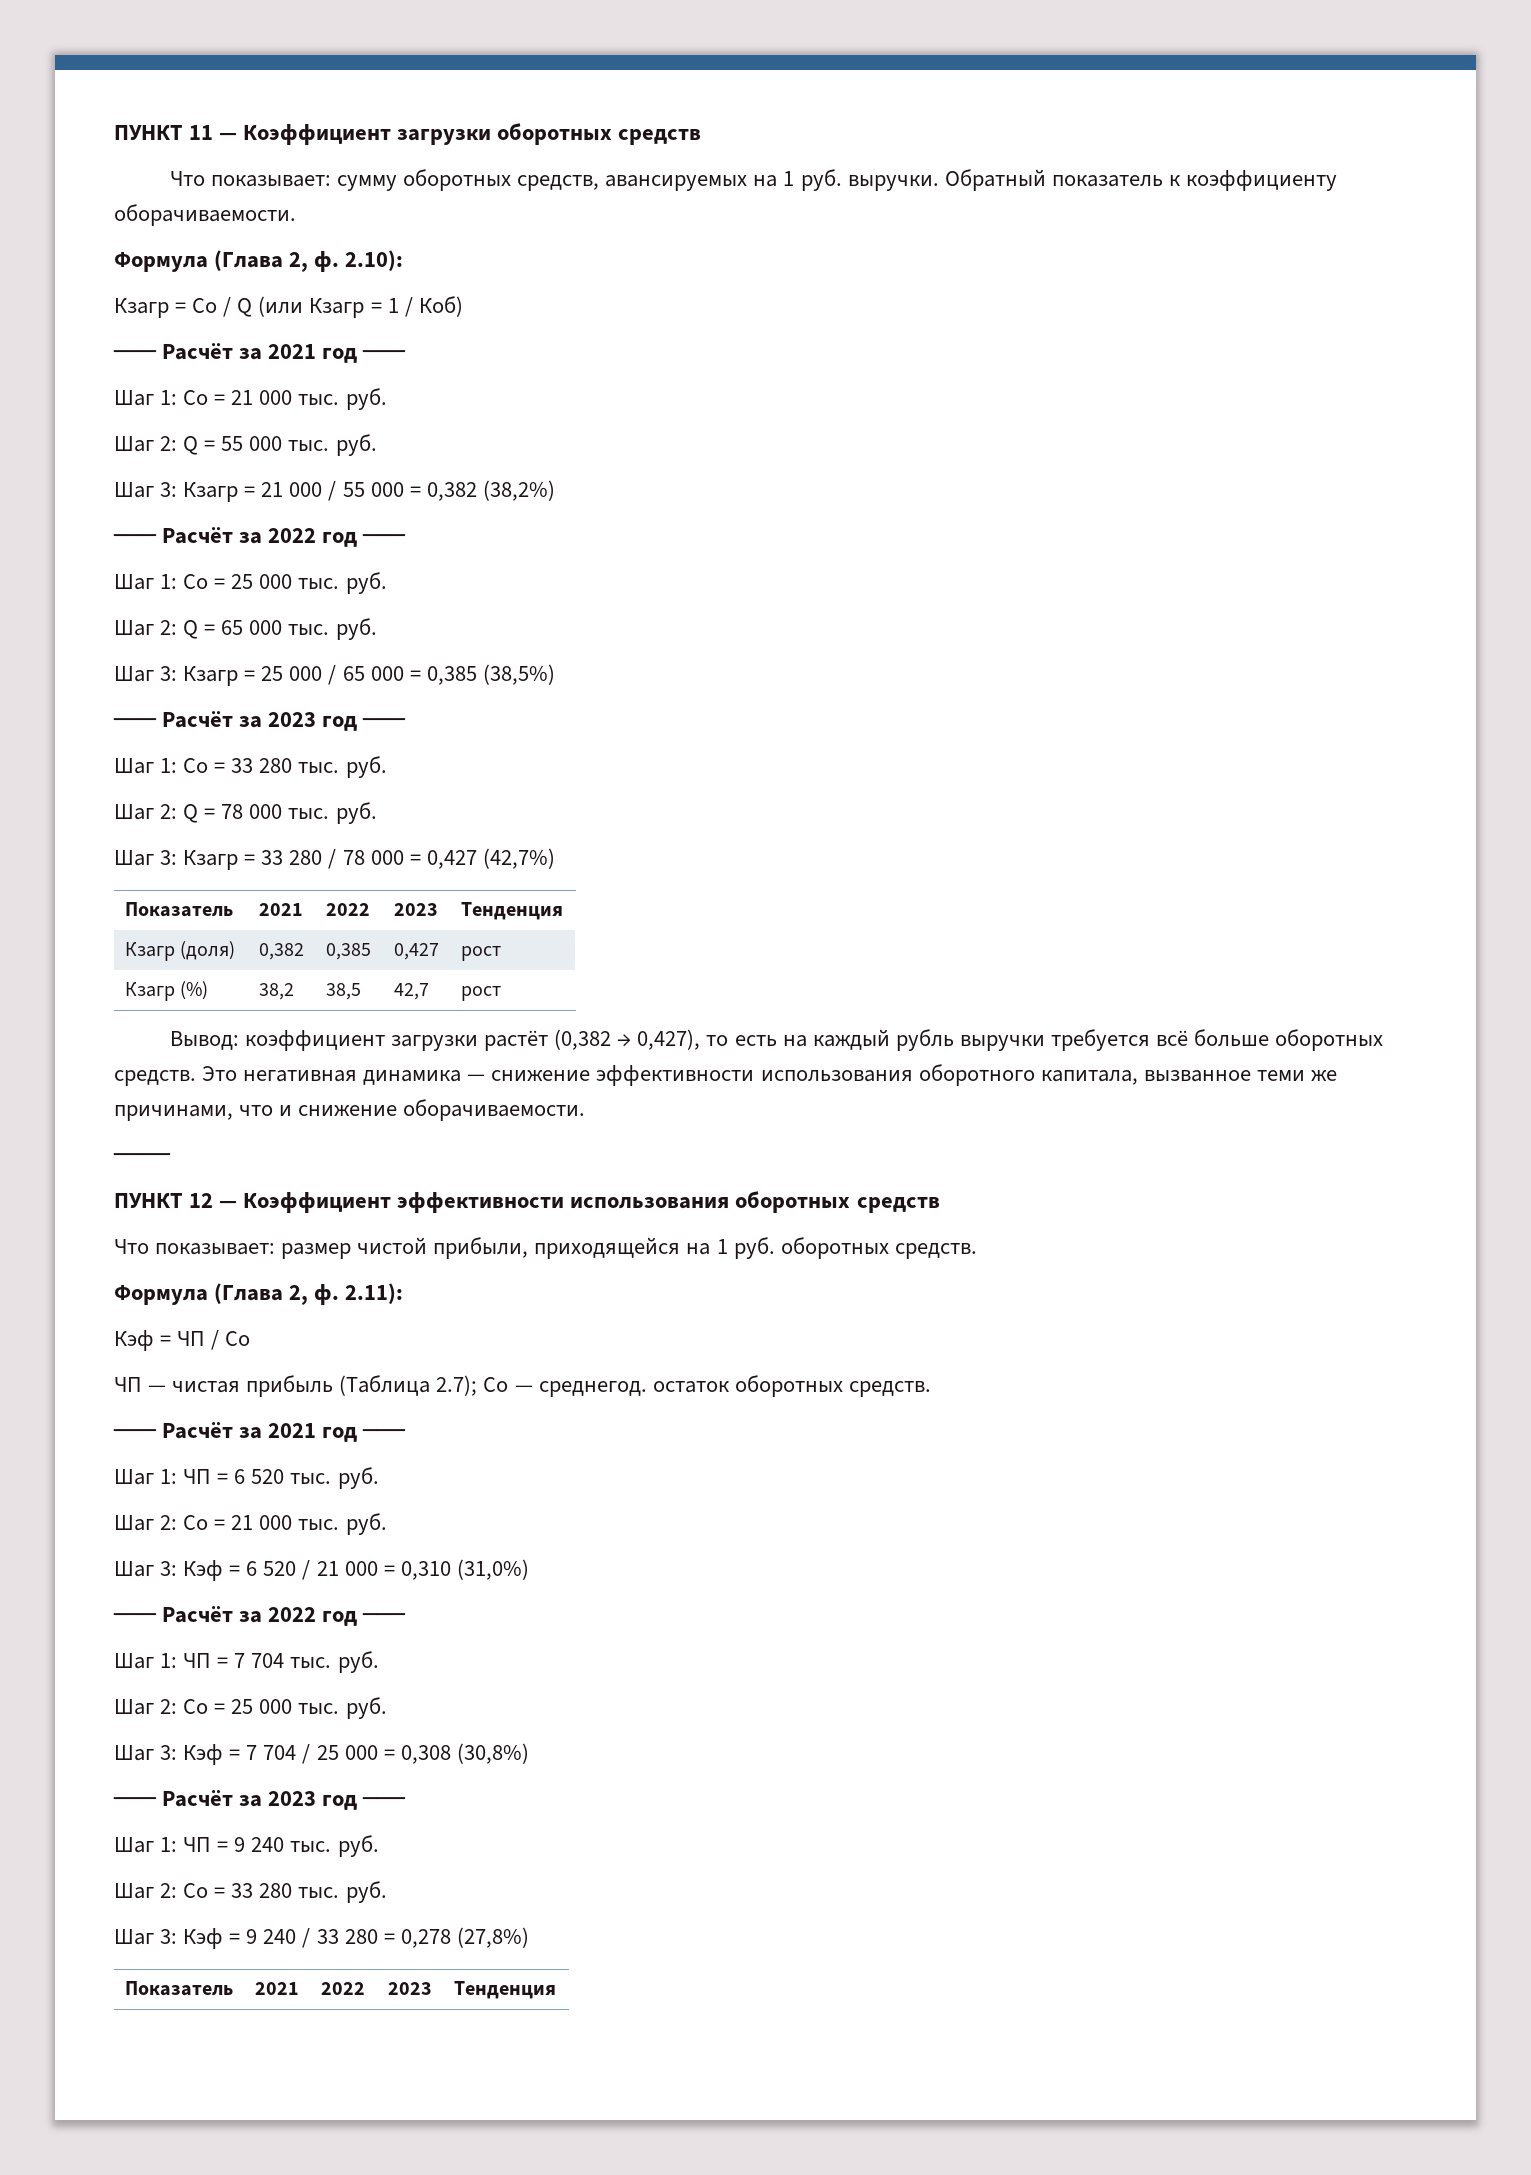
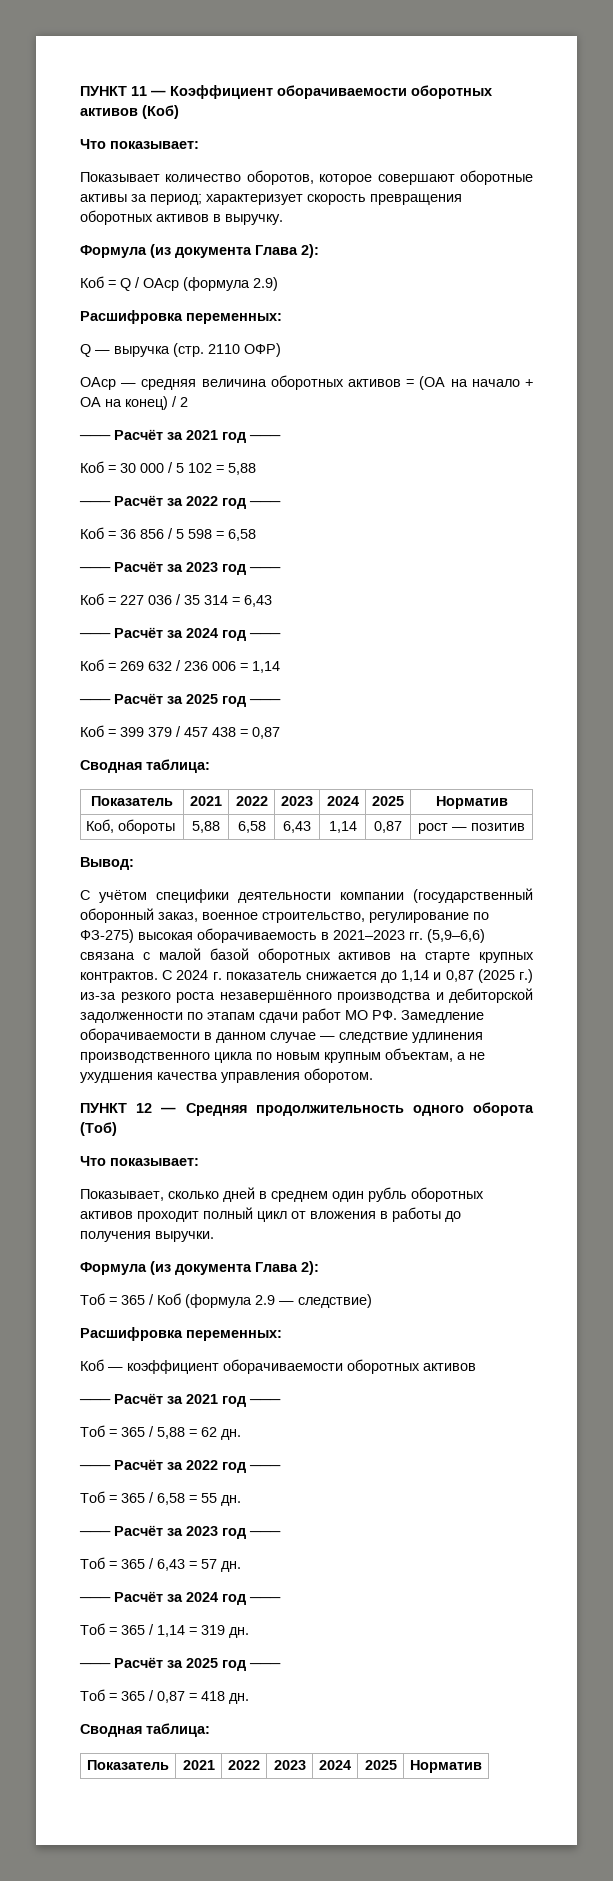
- ПУНКТ 11 — Коэффициент загрузки оборотных средств
- Что показывает: сумму оборотных средств, авансируемых на 1 руб. выручки. Обратный показатель к коэффициенту оборачиваемости.
- Формула (Глава 2, ф. 2.10):
- Кзагр = Со / Q (или Кзагр = 1 / Коб)
+ ПУНКТ 11 — Коэффициент оборачиваемости оборотных активов (Коб)
+ Что показывает:
+ Показывает количество оборотов, которое совершают оборотные активы за период; характеризует скорость превращения оборотных активов в выручку.
+ Формула (из документа Глава 2):
+ Коб = Q / ОАср (формула 2.9)
+ Расшифровка переменных:
+ Q — выручка (стр. 2110 ОФР)
+ ОАср — средняя величина оборотных активов = (ОА на начало + ОА на конец) / 2
  ─── Расчёт за 2021 год ───
- Шаг 1: Со = 21 000 тыс. руб.
- Шаг 2: Q = 55 000 тыс. руб.
- Шаг 3: Кзагр = 21 000 / 55 000 = 0,382 (38,2%)
+ Коб = 30 000 / 5 102 = 5,88
  ─── Расчёт за 2022 год ───
- Шаг 1: Со = 25 000 тыс. руб.
- Шаг 2: Q = 65 000 тыс. руб.
- Шаг 3: Кзагр = 25 000 / 65 000 = 0,385 (38,5%)
+ Коб = 36 856 / 5 598 = 6,58
  ─── Расчёт за 2023 год ───
- Шаг 1: Со = 33 280 тыс. руб.
- Шаг 2: Q = 78 000 тыс. руб.
- Шаг 3: Кзагр = 33 280 / 78 000 = 0,427 (42,7%)
- Показатель | 2021 | 2022 | 2023 | Тенденция
- Кзагр (доля) | 0,382 | 0,385 | 0,427 | рост
- Кзагр (%) | 38,2 | 38,5 | 42,7 | рост
- Вывод: коэффициент загрузки растёт (0,382 → 0,427), то есть на каждый рубль выручки требуется всё больше оборотных средств. Это негативная динамика — снижение эффективности использования оборотного капитала, вызванное теми же причинами, что и снижение оборачиваемости.
- ────
- ПУНКТ 12 — Коэффициент эффективности использования оборотных средств
- Что показывает: размер чистой прибыли, приходящейся на 1 руб. оборотных средств.
- Формула (Глава 2, ф. 2.11):
- Кэф = ЧП / Со
- ЧП — чистая прибыль (Таблица 2.7); Со — среднегод. остаток оборотных средств.
+ Коб = 227 036 / 35 314 = 6,43
+ ─── Расчёт за 2024 год ───
+ Коб = 269 632 / 236 006 = 1,14
+ ─── Расчёт за 2025 год ───
+ Коб = 399 379 / 457 438 = 0,87
+ Сводная таблица:
+ Показатель | 2021 | 2022 | 2023 | 2024 | 2025 | Норматив
+ Коб, обороты | 5,88 | 6,58 | 6,43 | 1,14 | 0,87 | рост — позитив
+ Вывод:
+ С учётом специфики деятельности компании (государственный оборонный заказ, военное строительство, регулирование по ФЗ-275) высокая оборачиваемость в 2021–2023 гг. (5,9–6,6) связана с малой базой оборотных активов на старте крупных контрактов. С 2024 г. показатель снижается до 1,14 и 0,87 (2025 г.) из-за резкого роста незавершённого производства и дебиторской задолженности по этапам сдачи работ МО РФ. Замедление оборачиваемости в данном случае — следствие удлинения производственного цикла по новым крупным объектам, а не ухудшения качества управления оборотом.
+ ПУНКТ 12 — Средняя продолжительность одного оборота (Тоб)
+ Что показывает:
+ Показывает, сколько дней в среднем один рубль оборотных активов проходит полный цикл от вложения в работы до получения выручки.
+ Формула (из документа Глава 2):
+ Тоб = 365 / Коб (формула 2.9 — следствие)
+ Расшифровка переменных:
+ Коб — коэффициент оборачиваемости оборотных активов
  ─── Расчёт за 2021 год ───
- Шаг 1: ЧП = 6 520 тыс. руб.
- Шаг 2: Со = 21 000 тыс. руб.
- Шаг 3: Кэф = 6 520 / 21 000 = 0,310 (31,0%)
+ Тоб = 365 / 5,88 = 62 дн.
  ─── Расчёт за 2022 год ───
- Шаг 1: ЧП = 7 704 тыс. руб.
- Шаг 2: Со = 25 000 тыс. руб.
- Шаг 3: Кэф = 7 704 / 25 000 = 0,308 (30,8%)
+ Тоб = 365 / 6,58 = 55 дн.
  ─── Расчёт за 2023 год ───
- Шаг 1: ЧП = 9 240 тыс. руб.
- Шаг 2: Со = 33 280 тыс. руб.
- Шаг 3: Кэф = 9 240 / 33 280 = 0,278 (27,8%)
- Показатель | 2021 | 2022 | 2023 | Тенденция
+ Тоб = 365 / 6,43 = 57 дн.
+ ─── Расчёт за 2024 год ───
+ Тоб = 365 / 1,14 = 319 дн.
+ ─── Расчёт за 2025 год ───
+ Тоб = 365 / 0,87 = 418 дн.
+ Сводная таблица:
+ Показатель | 2021 | 2022 | 2023 | 2024 | 2025 | Норматив

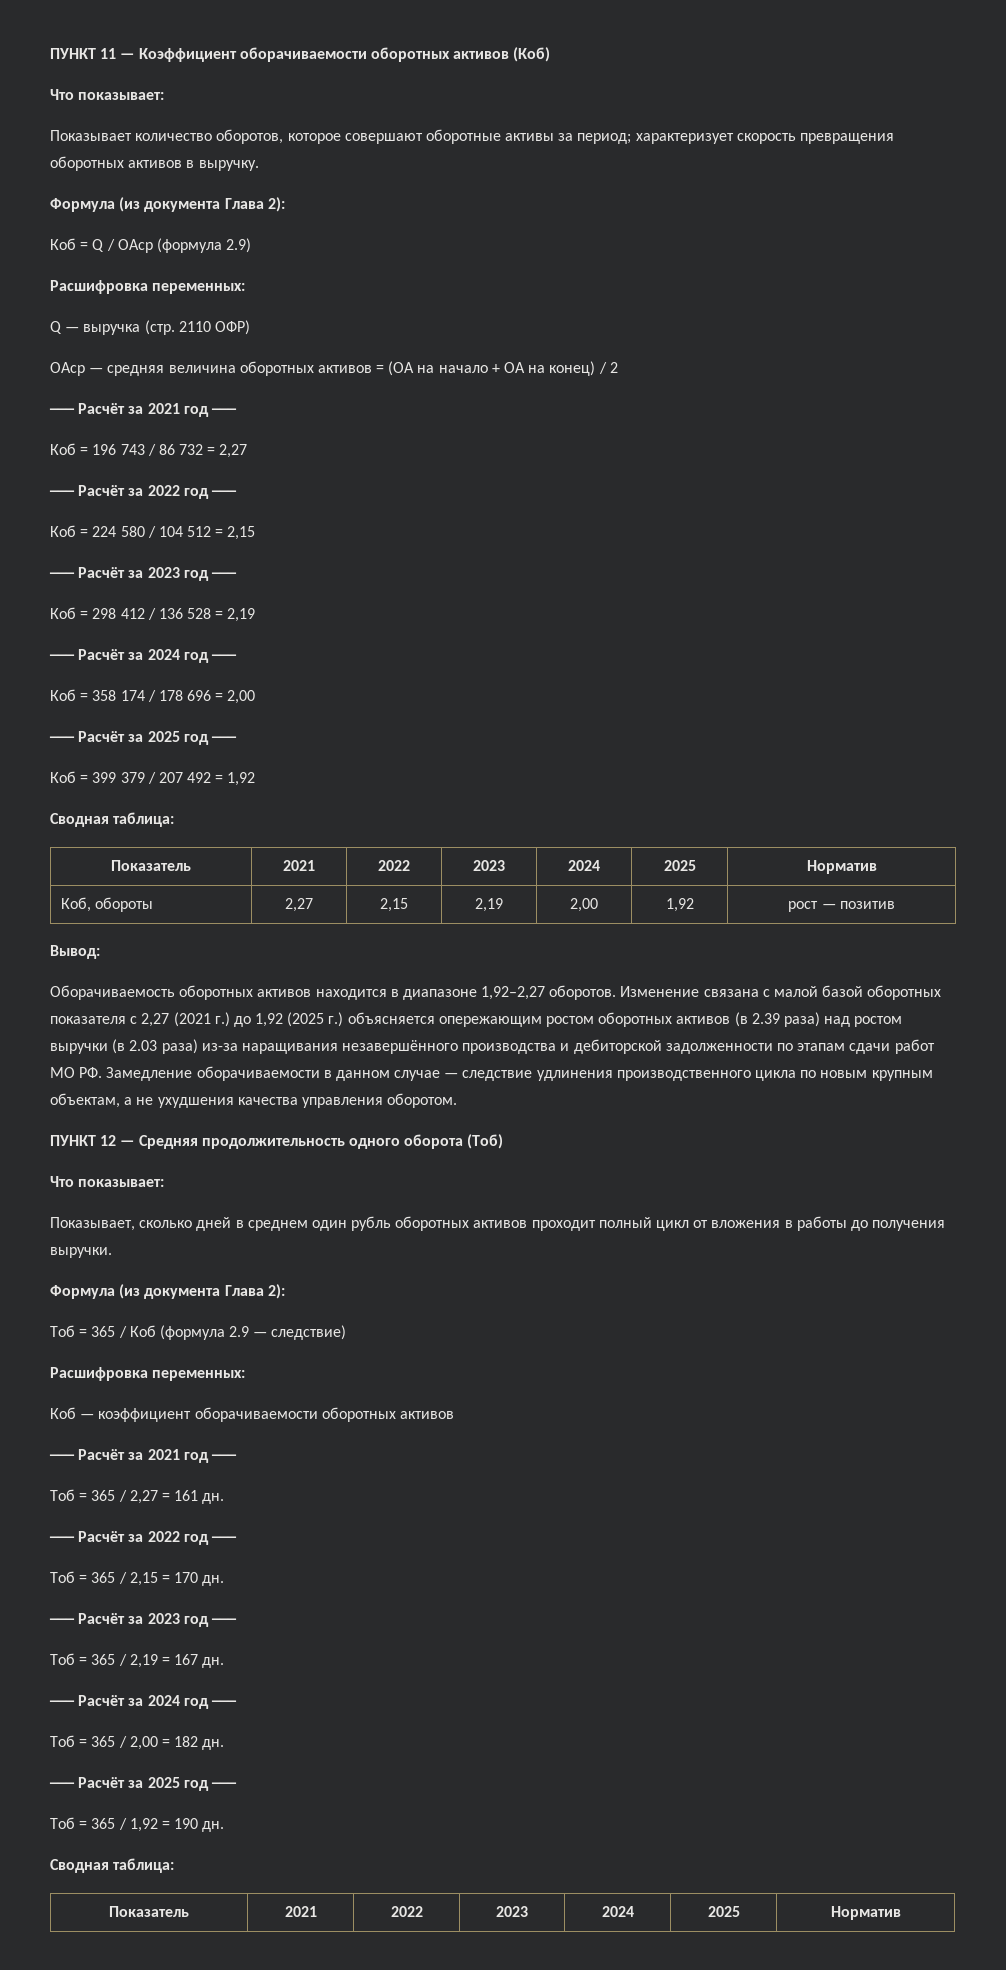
- Коб = 30 000 / 5 102 = 5,88
+ Коб = 196 743 / 86 732 = 2,27
- Коб = 36 856 / 5 598 = 6,58
+ Коб = 224 580 / 104 512 = 2,15
- Коб = 227 036 / 35 314 = 6,43
+ Коб = 298 412 / 136 528 = 2,19
- Коб = 269 632 / 236 006 = 1,14
+ Коб = 358 174 / 178 696 = 2,00
- Коб = 399 379 / 457 438 = 0,87
+ Коб = 399 379 / 207 492 = 1,92
- Коб, обороты | 5,88 | 6,58 | 6,43 | 1,14 | 0,87 | рост — позитив
+ Коб, обороты | 2,27 | 2,15 | 2,19 | 2,00 | 1,92 | рост — позитив
- С учётом специфики деятельности компании (государственный оборонный заказ, военное строительство, регулирование по ФЗ-275) высокая оборачиваемость в 2021–2023 гг. (5,9–6,6) связана с малой базой оборотных активов на старте крупных контрактов. С 2024 г. показатель снижается до 1,14 и 0,87 (2025 г.) из-за резкого роста незавершённого производства и дебиторской задолженности по этапам сдачи работ МО РФ. Замедление оборачиваемости в данном случае — следствие удлинения производственного цикла по новым крупным объектам, а не ухудшения качества управления оборотом.
+ Оборачиваемость оборотных активов находится в диапазоне 1,92–2,27 оборотов. Изменение связана с малой базой оборотных показателя с 2,27 (2021 г.) до 1,92 (2025 г.) объясняется опережающим ростом оборотных активов (в 2.39 раза) над ростом выручки (в 2.03 раза) из-за наращивания незавершённого производства и дебиторской задолженности по этапам сдачи работ МО РФ. Замедление оборачиваемости в данном случае — следствие удлинения производственного цикла по новым крупным объектам, а не ухудшения качества управления оборотом.
- Тоб = 365 / 5,88 = 62 дн.
+ Тоб = 365 / 2,27 = 161 дн.
- Тоб = 365 / 6,58 = 55 дн.
+ Тоб = 365 / 2,15 = 170 дн.
- Тоб = 365 / 6,43 = 57 дн.
+ Тоб = 365 / 2,19 = 167 дн.
- Тоб = 365 / 1,14 = 319 дн.
+ Тоб = 365 / 2,00 = 182 дн.
- Тоб = 365 / 0,87 = 418 дн.
+ Тоб = 365 / 1,92 = 190 дн.

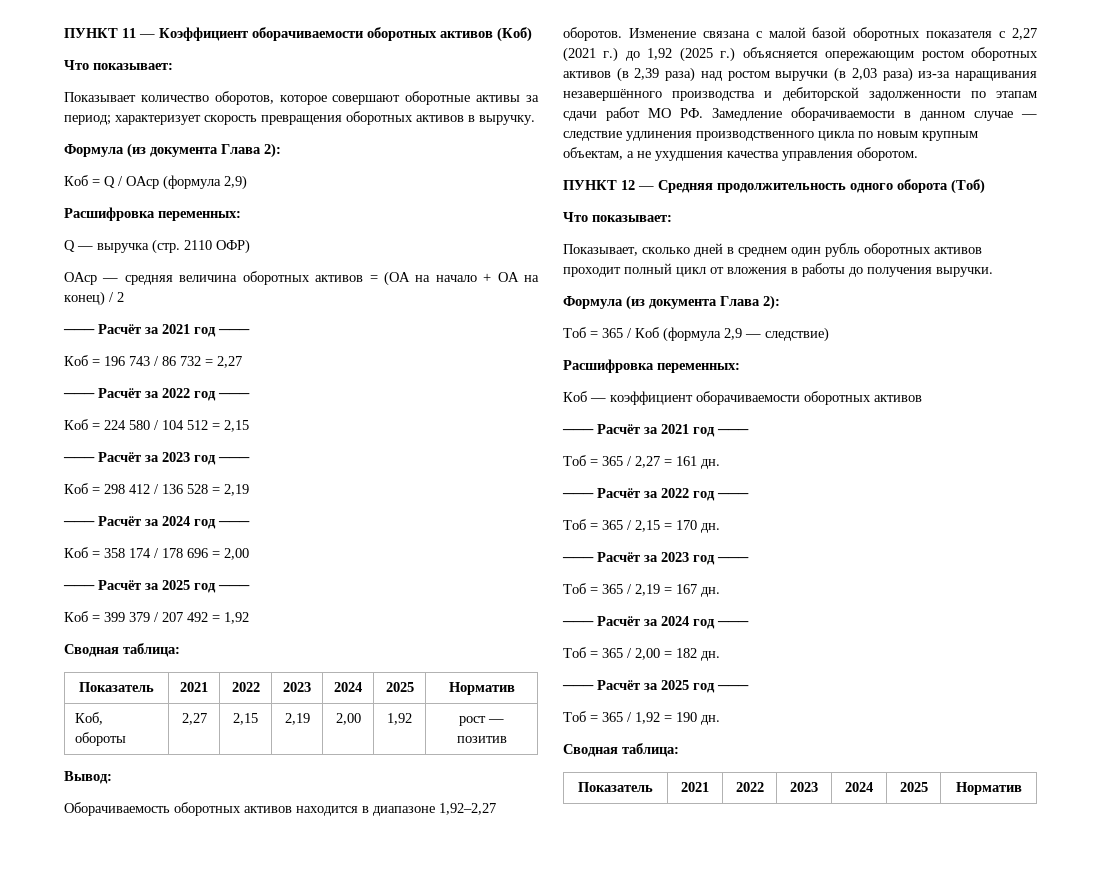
- Коб = Q / ОАср (формула 2.9)
+ Коб = Q / ОАср (формула 2,9)
- Изменение связана с малой базой оборотных показателя с 2,27 (2021 г.) до 1,92 (2025 г.) объясняется опережающим ростом оборотных активов (в 2.39 раза) над ростом выручки (в 2.03 раза) из-за наращивания незавершённого производства и дебиторской задолженности по этапам сдачи работ МО РФ. Замедление оборачиваемости в данном случае — следствие удлинения производственного цикла по новым крупным объектам, а не ухудшения качества управления оборотом.
+ Изменение связана с малой базой оборотных показателя с 2,27 (2021 г.) до 1,92 (2025 г.) объясняется опережающим ростом оборотных активов (в 2,39 раза) над ростом выручки (в 2,03 раза) из-за наращивания незавершённого производства и дебиторской задолженности по этапам сдачи работ МО РФ. Замедление оборачиваемости в данном случае — следствие удлинения производственного цикла по новым крупным объектам, а не ухудшения качества управления оборотом.
- Тоб = 365 / Коб (формула 2.9 — следствие)
+ Тоб = 365 / Коб (формула 2,9 — следствие)

